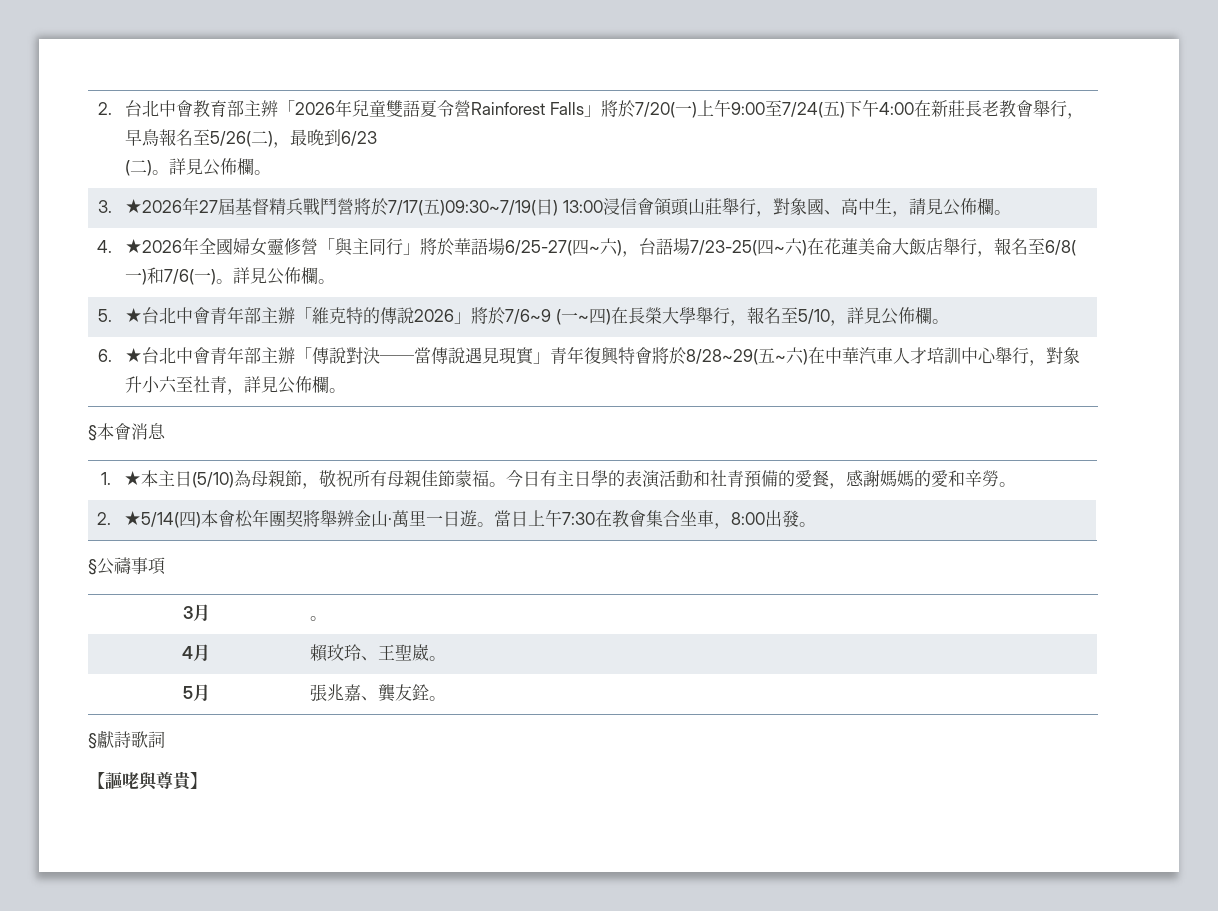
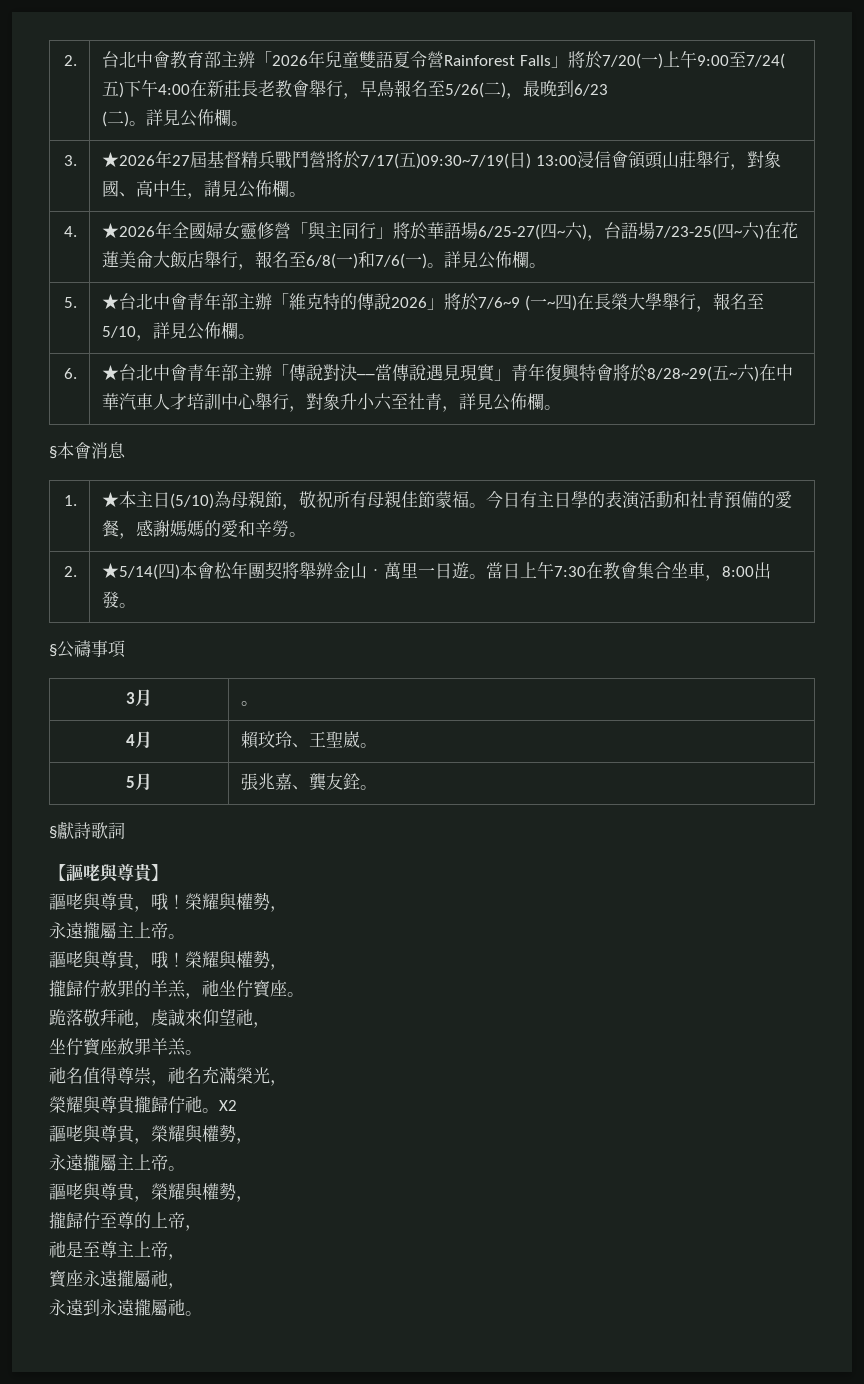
  【謳咾與尊貴】
+ 謳咾與尊貴，哦！榮耀與權勢，
+ 永遠攏屬主上帝。
+ 謳咾與尊貴，哦！榮耀與權勢，
+ 攏歸佇赦罪的羊羔，祂坐佇寶座。
+ 跪落敬拜祂，虔誠來仰望祂，
+ 坐佇寶座赦罪羊羔。
+ 祂名值得尊崇，祂名充滿榮光，
+ 榮耀與尊貴攏歸佇祂。X2
+ 謳咾與尊貴，榮耀與權勢，
+ 永遠攏屬主上帝。
+ 謳咾與尊貴，榮耀與權勢，
+ 攏歸佇至尊的上帝，
+ 祂是至尊主上帝，
+ 寶座永遠攏屬祂，
+ 永遠到永遠攏屬祂。

